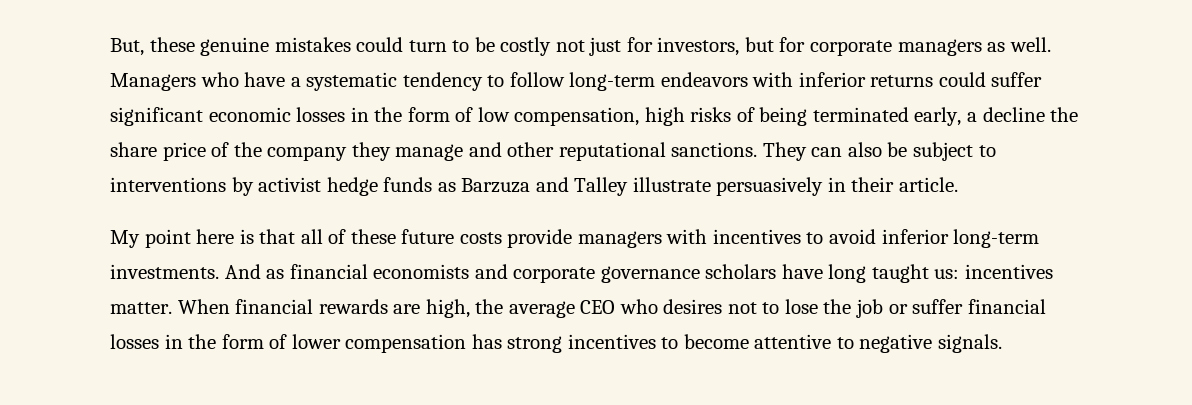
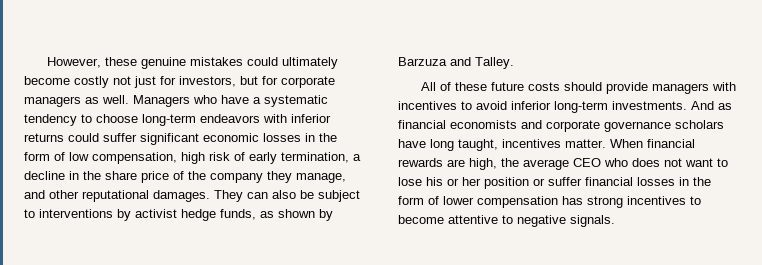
- But, these genuine mistakes could turn to be costly not just for investors, but for corporate managers as well.
+ However, these genuine mistakes could ultimately become costly not just for investors, but for corporate managers as well.
- Managers who have a systematic tendency to follow long-term endeavors with inferior returns could suffer significant economic losses in the form of low compensation, high risks of being terminated early, a decline the share price of the company they manage and other reputational sanctions.
+ Managers who have a systematic tendency to choose long-term endeavors with inferior returns could suffer significant economic losses in the form of low compensation, high risk of early termination, a decline in the share price of the company they manage, and other reputational damages.
- They can also be subject to interventions by activist hedge funds as Barzuza and Talley illustrate persuasively in their article.
- My point here is that all of these future costs provide managers with incentives to avoid inferior long-term investments.
+ They can also be subject to interventions by activist hedge funds, as shown by Barzuza and Talley.
+ All of these future costs should provide managers with incentives to avoid inferior long-term investments.
- And as financial economists and corporate governance scholars have long taught us: incentives matter.
+ And as financial economists and corporate governance scholars have long taught, incentives matter.
- When financial rewards are high, the average CEO who desires not to lose the job or suffer financial losses in the form of lower compensation has strong incentives to become attentive to negative signals.
+ When financial rewards are high, the average CEO who does not want to lose his or her position or suffer financial losses in the form of lower compensation has strong incentives to become attentive to negative signals.

